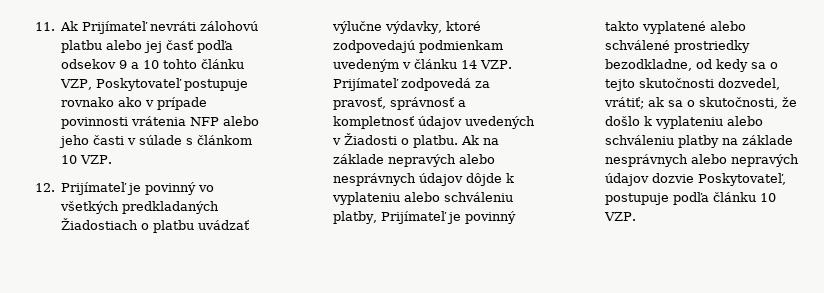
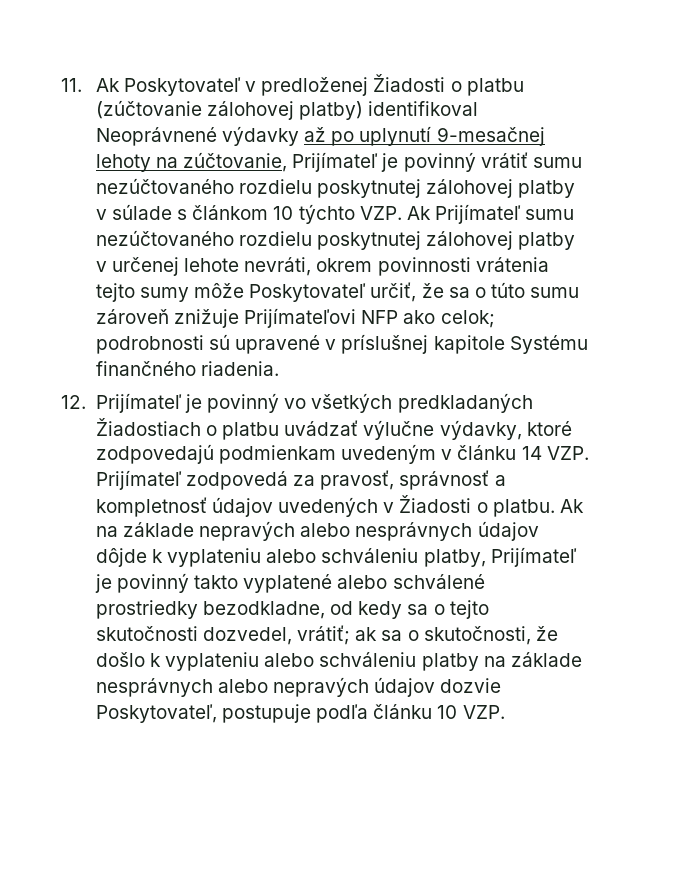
- 11. Ak Prijímateľ nevráti zálohovú platbu alebo jej časť podľa odsekov 9 a 10 tohto článku VZP, Poskytovateľ postupuje rovnako ako v prípade povinnosti vrátenia NFP alebo jeho časti v súlade s článkom 10 VZP.
+ 11. Ak Poskytovateľ v predloženej Žiadosti o platbu (zúčtovanie zálohovej platby) identifikoval Neoprávnené výdavky až po uplynutí 9-mesačnej lehoty na zúčtovanie, Prijímateľ je povinný vrátiť sumu nezúčtovaného rozdielu poskytnutej zálohovej platby v súlade s článkom 10 týchto VZP. Ak Prijímateľ sumu nezúčtovaného rozdielu poskytnutej zálohovej platby v určenej lehote nevráti, okrem povinnosti vrátenia tejto sumy môže Poskytovateľ určiť, že sa o túto sumu zároveň znižuje Prijímateľovi NFP ako celok; podrobnosti sú upravené v príslušnej kapitole Systému finančného riadenia.

